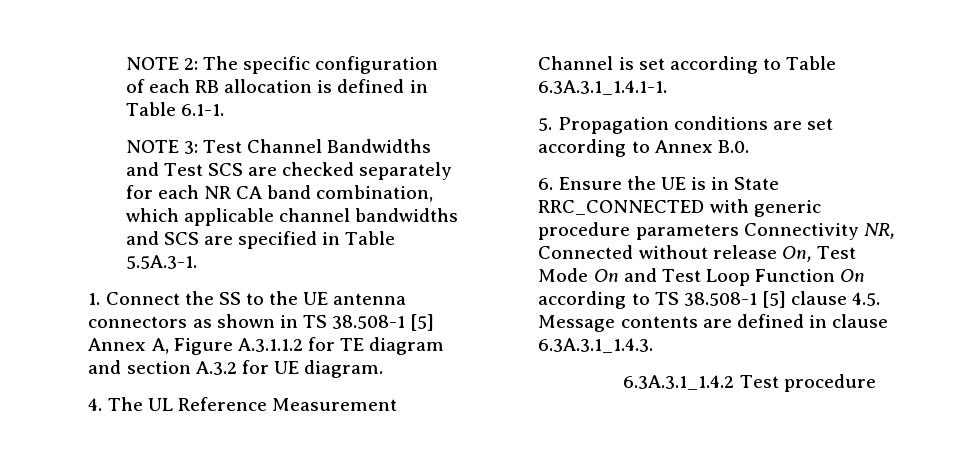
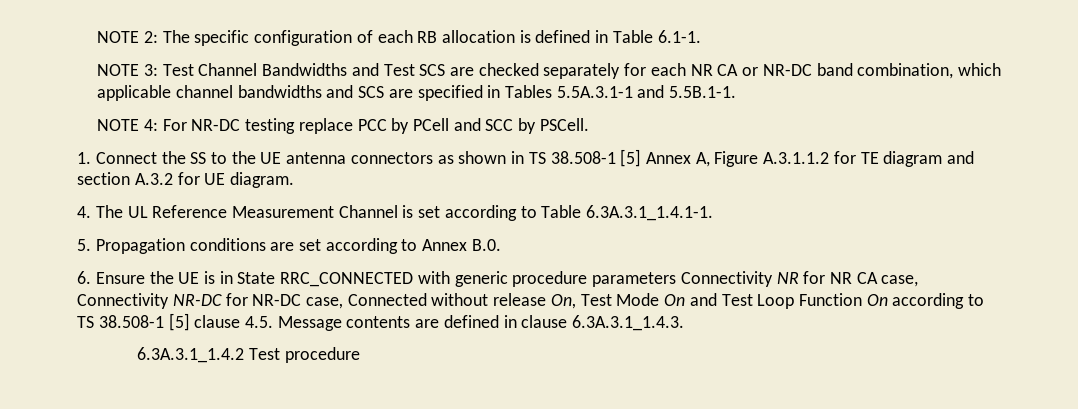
- NOTE 3: Test Channel Bandwidths and Test SCS are checked separately for each NR CA band combination, which applicable channel bandwidths and SCS are specified in Table 5.5A.3-1.
+ NOTE 3: Test Channel Bandwidths and Test SCS are checked separately for each NR CA or NR-DC band combination, which applicable channel bandwidths and SCS are specified in Tables 5.5A.3.1-1 and 5.5B.1-1.
+ NOTE 4: For NR-DC testing replace PCC by PCell and SCC by PSCell.
- 6. Ensure the UE is in State RRC_CONNECTED with generic procedure parameters Connectivity NR, Connected without release On, Test Mode On and Test Loop Function On according to TS 38.508-1 [5] clause 4.5. Message contents are defined in clause 6.3A.3.1_1.4.3.
+ 6. Ensure the UE is in State RRC_CONNECTED with generic procedure parameters Connectivity NR for NR CA case, Connectivity NR-DC for NR-DC case, Connected without release On, Test Mode On and Test Loop Function On according to TS 38.508-1 [5] clause 4.5. Message contents are defined in clause 6.3A.3.1_1.4.3.

